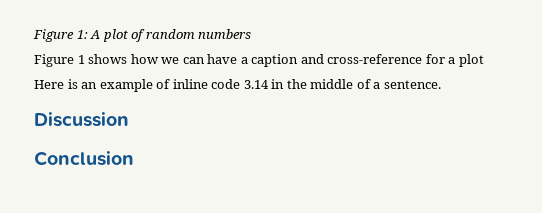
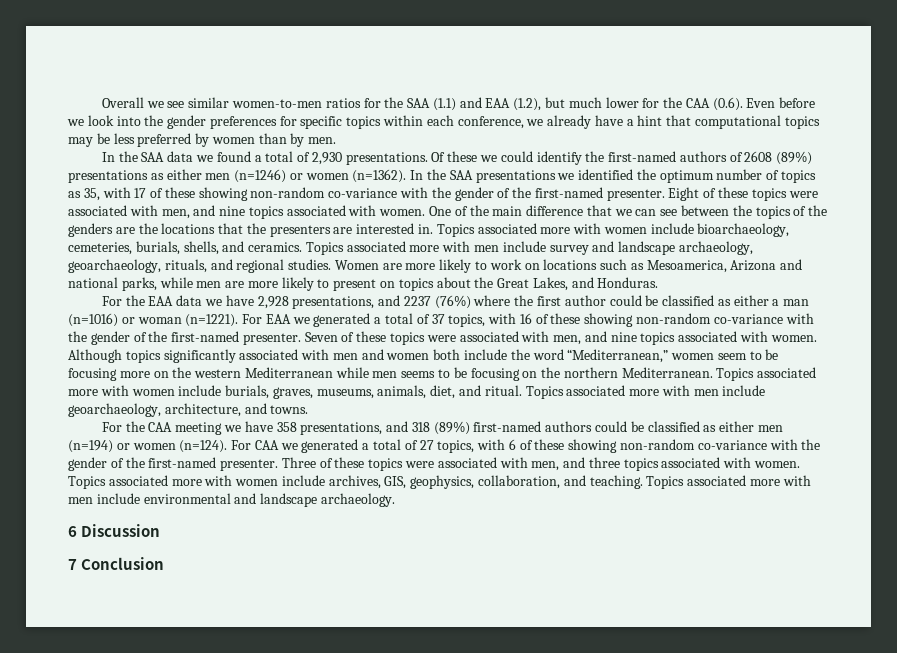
- Figure 1: A plot of random numbers
- Figure 1 shows how we can have a caption and cross-reference for a plot
- Here is an example of inline code 3.14 in the middle of a sentence.
- Discussion
+ Overall we see similar women-to-men ratios for the SAA (1.1) and EAA (1.2), but much lower for the CAA (0.6). Even before we look into the gender preferences for specific topics within each conference, we already have a hint that computational topics may be less preferred by women than by men.
+ In the SAA data we found a total of 2,930 presentations. Of these we could identify the first-named authors of 2608 (89%) presentations as either men (n=1246) or women (n=1362). In the SAA presentations we identified the optimum number of topics as 35, with 17 of these showing non-random co-variance with the gender of the first-named presenter. Eight of these topics were associated with men, and nine topics associated with women. One of the main difference that we can see between the topics of the genders are the locations that the presenters are interested in. Topics associated more with women include bioarchaeology, cemeteries, burials, shells, and ceramics. Topics associated more with men include survey and landscape archaeology, geoarchaeology, rituals, and regional studies. Women are more likely to work on locations such as Mesoamerica, Arizona and national parks, while men are more likely to present on topics about the Great Lakes, and Honduras.
+ For the EAA data we have 2,928 presentations, and 2237 (76%) where the first author could be classified as either a man (n=1016) or woman (n=1221). For EAA we generated a total of 37 topics, with 16 of these showing non-random co-variance with the gender of the first-named presenter. Seven of these topics were associated with men, and nine topics associated with women. Although topics significantly associated with men and women both include the word “Mediterranean,” women seem to be focusing more on the western Mediterranean while men seems to be focusing on the northern Mediterranean. Topics associated more with women include burials, graves, museums, animals, diet, and ritual. Topics associated more with men include geoarchaeology, architecture, and towns.
+ For the CAA meeting we have 358 presentations, and 318 (89%) first-named authors could be classified as either men (n=194) or women (n=124). For CAA we generated a total of 27 topics, with 6 of these showing non-random co-variance with the gender of the first-named presenter. Three of these topics were associated with men, and three topics associated with women. Topics associated more with women include archives, GIS, geophysics, collaboration, and teaching. Topics associated more with men include environmental and landscape archaeology.
+ 6 Discussion
- Conclusion
+ 7 Conclusion

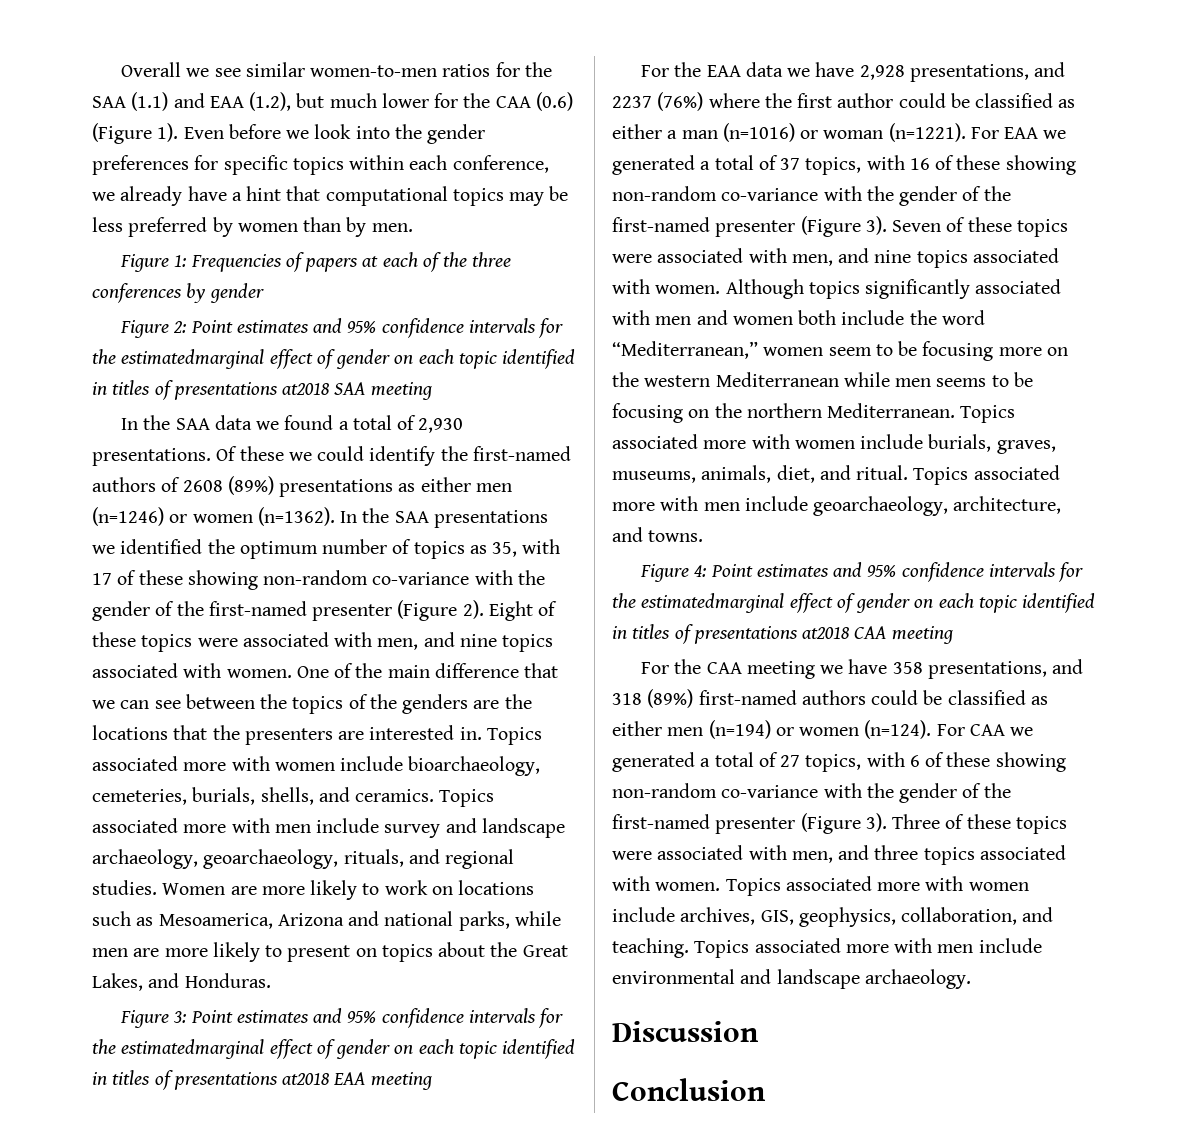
- Overall we see similar women-to-men ratios for the SAA (1.1) and EAA (1.2), but much lower for the CAA (0.6). Even before we look into the gender preferences for specific topics within each conference, we already have a hint that computational topics may be less preferred by women than by men.
+ Overall we see similar women-to-men ratios for the SAA (1.1) and EAA (1.2), but much lower for the CAA (0.6) (Figure 1). Even before we look into the gender preferences for specific topics within each conference, we already have a hint that computational topics may be less preferred by women than by men.
+ Figure 1: Frequencies of papers at each of the three conferences by gender
+ Figure 2: Point estimates and 95% confidence intervals for the estimatedmarginal effect of gender on each topic identified in titles of presentations at2018 SAA meeting
- In the SAA presentations we identified the optimum number of topics as 35, with 17 of these showing non-random co-variance with the gender of the first-named presenter.
+ In the SAA presentations we identified the optimum number of topics as 35, with 17 of these showing non-random co-variance with the gender of the first-named presenter (Figure 2).
+ Figure 3: Point estimates and 95% confidence intervals for the estimatedmarginal effect of gender on each topic identified in titles of presentations at2018 EAA meeting
- For EAA we generated a total of 37 topics, with 16 of these showing non-random co-variance with the gender of the first-named presenter.
+ For EAA we generated a total of 37 topics, with 16 of these showing non-random co-variance with the gender of the first-named presenter (Figure 3).
+ Figure 4: Point estimates and 95% confidence intervals for the estimatedmarginal effect of gender on each topic identified in titles of presentations at2018 CAA meeting
- For CAA we generated a total of 27 topics, with 6 of these showing non-random co-variance with the gender of the first-named presenter.
+ For CAA we generated a total of 27 topics, with 6 of these showing non-random co-variance with the gender of the first-named presenter (Figure 3).
- 6 Discussion
+ Discussion
- 7 Conclusion
+ Conclusion

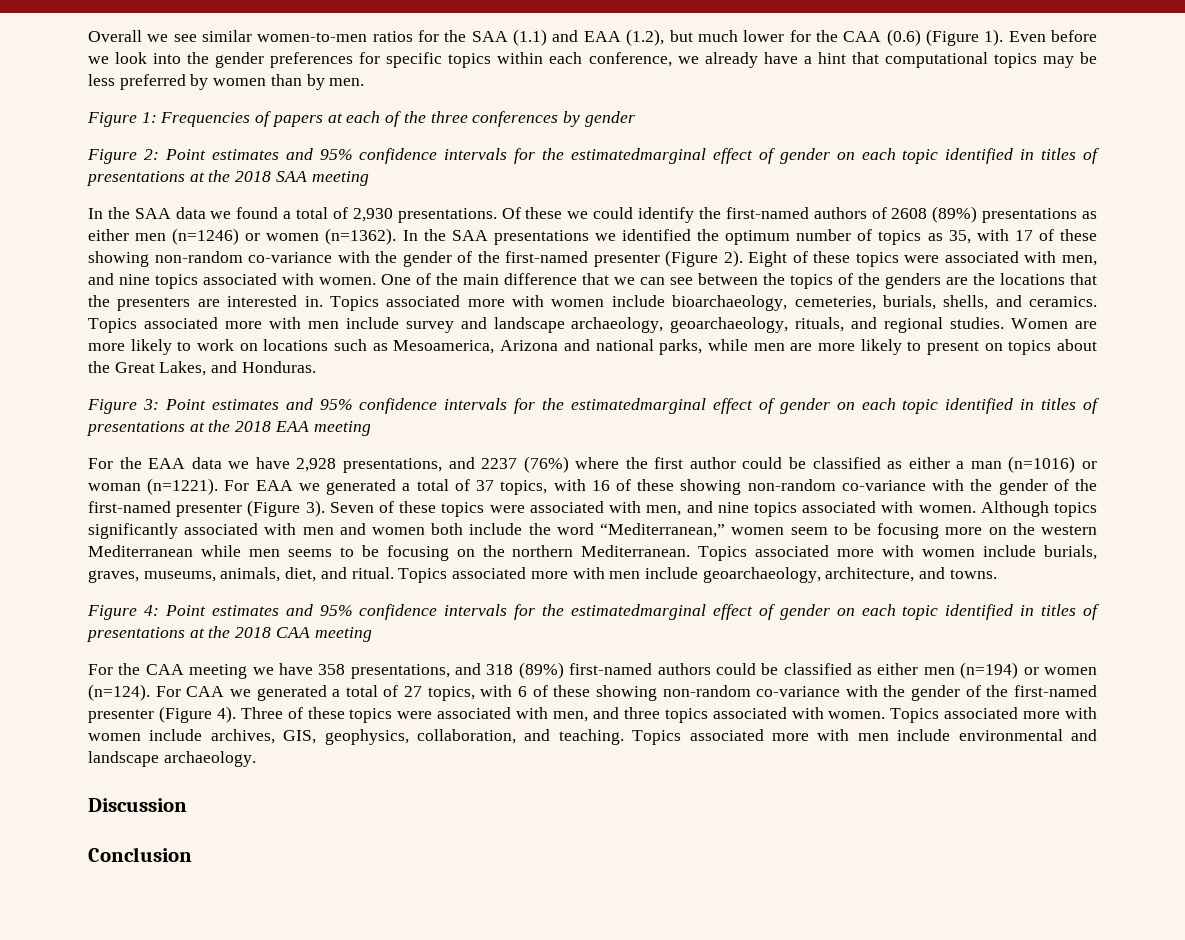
- Figure 2: Point estimates and 95% confidence intervals for the estimatedmarginal effect of gender on each topic identified in titles of presentations at2018 SAA meeting
+ Figure 2: Point estimates and 95% confidence intervals for the estimatedmarginal effect of gender on each topic identified in titles of presentations at the 2018 SAA meeting
- Figure 3: Point estimates and 95% confidence intervals for the estimatedmarginal effect of gender on each topic identified in titles of presentations at2018 EAA meeting
+ Figure 3: Point estimates and 95% confidence intervals for the estimatedmarginal effect of gender on each topic identified in titles of presentations at the 2018 EAA meeting
- Figure 4: Point estimates and 95% confidence intervals for the estimatedmarginal effect of gender on each topic identified in titles of presentations at2018 CAA meeting
+ Figure 4: Point estimates and 95% confidence intervals for the estimatedmarginal effect of gender on each topic identified in titles of presentations at the 2018 CAA meeting
- For CAA we generated a total of 27 topics, with 6 of these showing non-random co-variance with the gender of the first-named presenter (Figure 3).
+ For CAA we generated a total of 27 topics, with 6 of these showing non-random co-variance with the gender of the first-named presenter (Figure 4).

